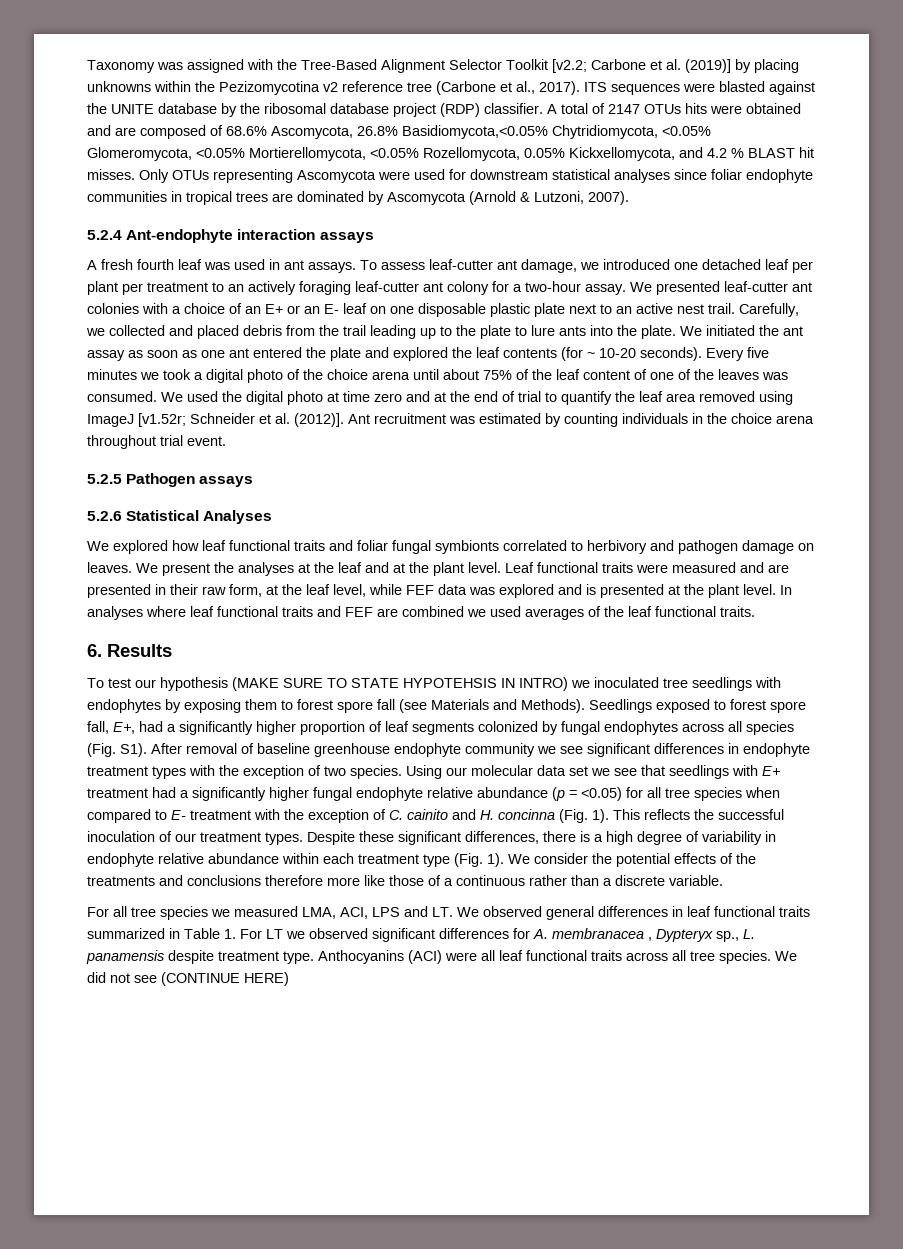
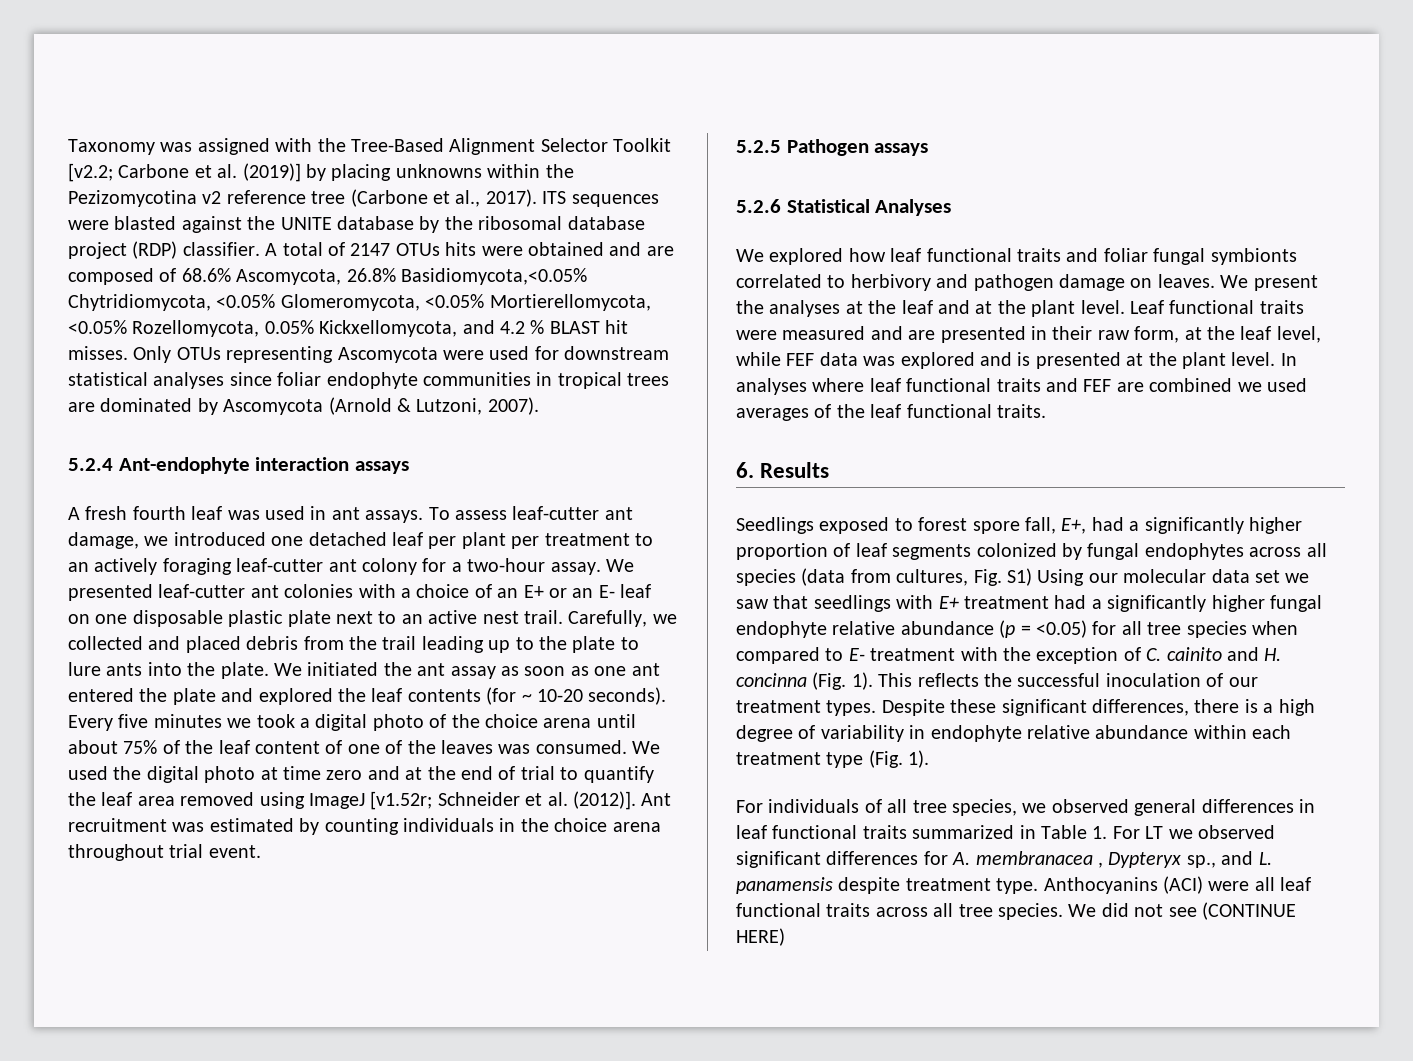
- To test our hypothesis (MAKE SURE TO STATE HYPOTEHSIS IN INTRO) we inoculated tree seedlings with endophytes by exposing them to forest spore fall (see Materials and Methods). Seedlings exposed to forest spore fall, E+, had a significantly higher proportion of leaf segments colonized by fungal endophytes across all species (Fig. S1). After removal of baseline greenhouse endophyte community we see significant differences in endophyte treatment types with the exception of two species. Using our molecular data set we see that seedlings with E+ treatment had a significantly higher fungal endophyte relative abundance (p = <0.05) for all tree species when compared to E- treatment with the exception of C. cainito and H. concinna (Fig. 1).
+ Seedlings exposed to forest spore fall, E+, had a significantly higher proportion of leaf segments colonized by fungal endophytes across all species (data from cultures, Fig. S1) Using our molecular data set we saw that seedlings with E+ treatment had a significantly higher fungal endophyte relative abundance (p = <0.05) for all tree species when compared to E- treatment with the exception of C. cainito and H. concinna (Fig. 1).
- Despite these significant differences, there is a high degree of variability in endophyte relative abundance within each treatment type (Fig. 1). We consider the potential effects of the treatments and conclusions therefore more like those of a continuous rather than a discrete variable.
- For all tree species we measured LMA, ACI, LPS and LT. We observed general differences in leaf functional traits summarized in Table 1. For LT we observed significant differences for A. membranacea , Dypteryx sp., L. panamensis despite treatment type.
+ Despite these significant differences, there is a high degree of variability in endophyte relative abundance within each treatment type (Fig. 1).
+ For individuals of all tree species, we observed general differences in leaf functional traits summarized in Table 1. For LT we observed significant differences for A. membranacea , Dypteryx sp., and L. panamensis despite treatment type.

